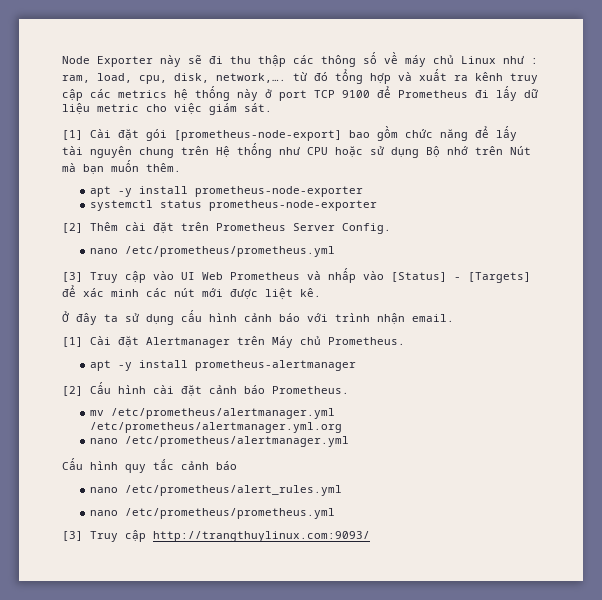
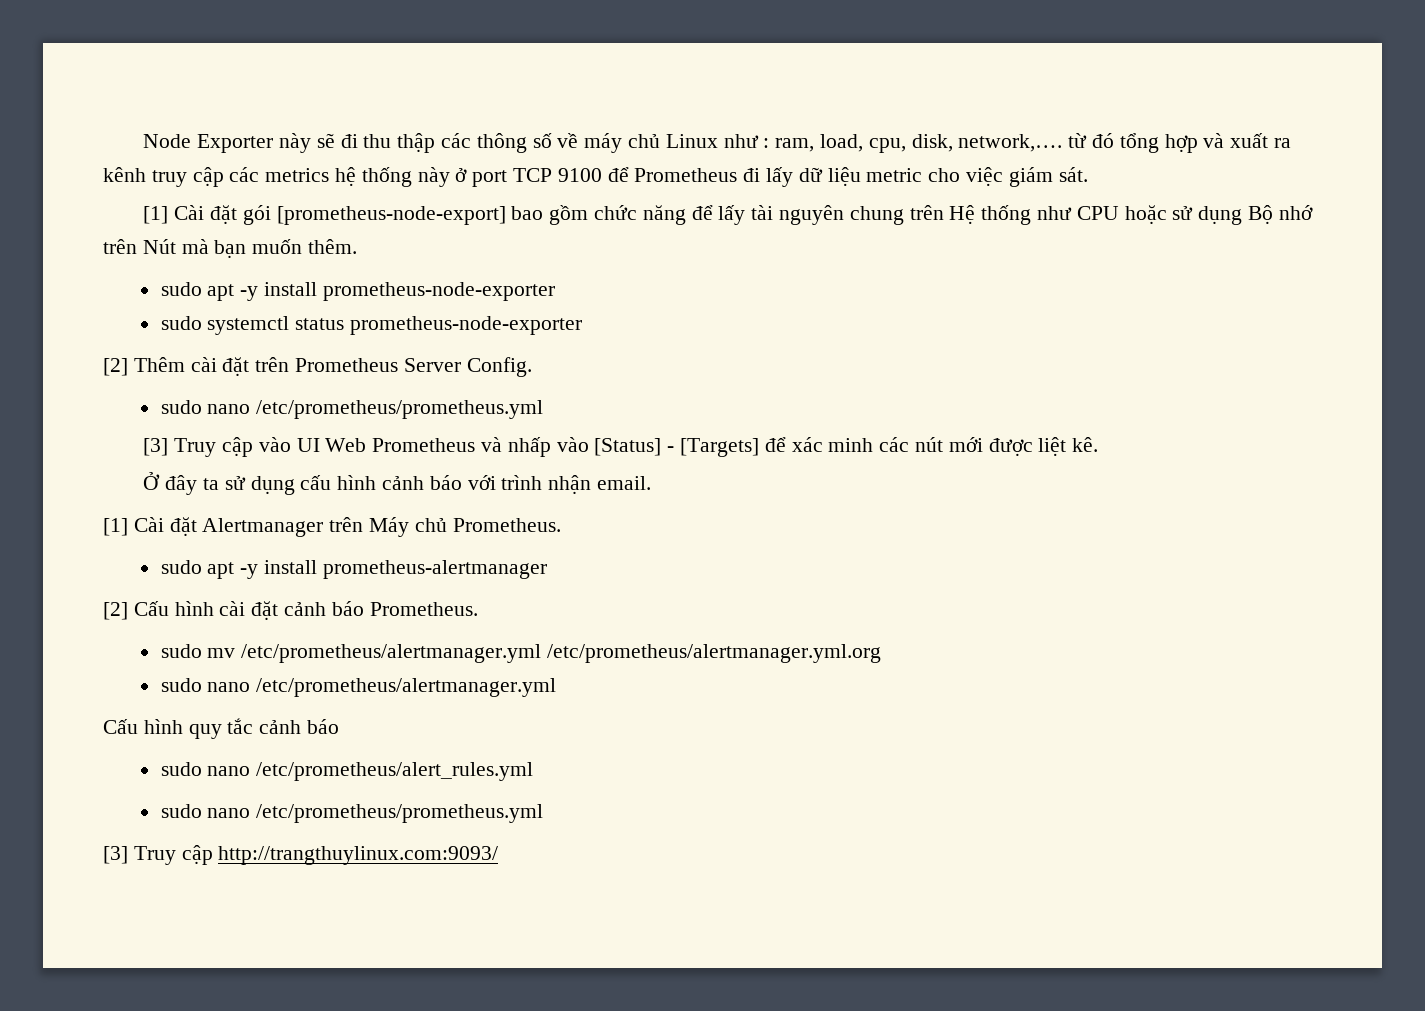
- apt -y install prometheus-node-exporter
+ sudo apt -y install prometheus-node-exporter
- systemctl status prometheus-node-exporter
+ sudo systemctl status prometheus-node-exporter
  [2] Thêm cài đặt trên Prometheus Server Config.
- nano /etc/prometheus/prometheus.yml
+ sudo nano /etc/prometheus/prometheus.yml
- apt -y install prometheus-alertmanager
+ sudo apt -y install prometheus-alertmanager
- mv /etc/prometheus/alertmanager.yml /etc/prometheus/alertmanager.yml.org
+ sudo mv /etc/prometheus/alertmanager.yml /etc/prometheus/alertmanager.yml.org
- nano /etc/prometheus/alertmanager.yml
+ sudo nano /etc/prometheus/alertmanager.yml
- nano /etc/prometheus/alert_rules.yml
- nano /etc/prometheus/prometheus.yml
+ sudo nano /etc/prometheus/alert_rules.yml
+ sudo nano /etc/prometheus/prometheus.yml

